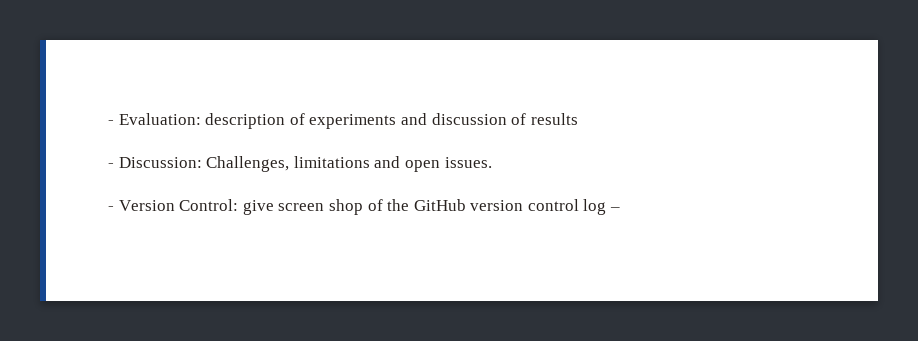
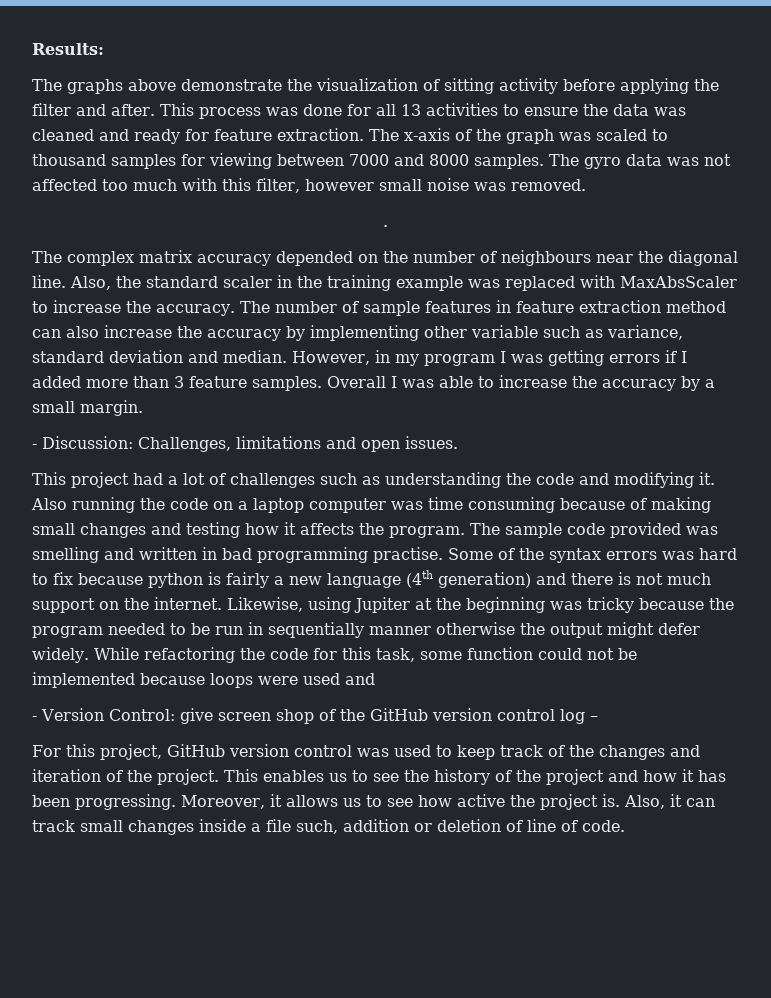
- - Evaluation: description of experiments and discussion of results
+ Results:
+ The graphs above demonstrate the visualization of sitting activity before applying the filter and after. This process was done for all 13 activities to ensure the data was cleaned and ready for feature extraction. The x-axis of the graph was scaled to thousand samples for viewing between 7000 and 8000 samples. The gyro data was not affected too much with this filter, however small noise was removed.
+ .
+ The complex matrix accuracy depended on the number of neighbours near the diagonal line. Also, the standard scaler in the training example was replaced with MaxAbsScaler to increase the accuracy. The number of sample features in feature extraction method can also increase the accuracy by implementing other variable such as variance, standard deviation and median. However, in my program I was getting errors if I added more than 3 feature samples. Overall I was able to increase the accuracy by a small margin.
+ This project had a lot of challenges such as understanding the code and modifying it. Also running the code on a laptop computer was time consuming because of making small changes and testing how it affects the program. The sample code provided was smelling and written in bad programming practise. Some of the syntax errors was hard to fix because python is fairly a new language (4th generation) and there is not much support on the internet. Likewise, using Jupiter at the beginning was tricky because the program needed to be run in sequentially manner otherwise the output might defer widely. While refactoring the code for this task, some function could not be implemented because loops were used and
+ For this project, GitHub version control was used to keep track of the changes and iteration of the project. This enables us to see the history of the project and how it has been progressing. Moreover, it allows us to see how active the project is. Also, it can track small changes inside a file such, addition or deletion of line of code.

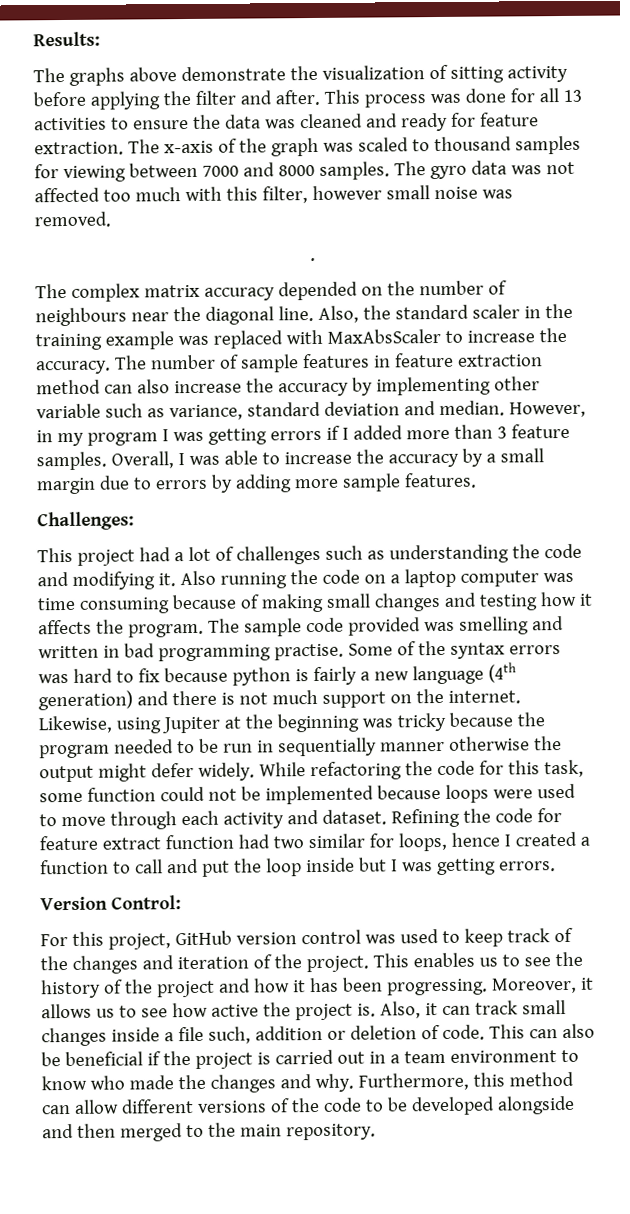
- Overall I was able to increase the accuracy by a small margin.
- - Discussion: Challenges, limitations and open issues.
+ Overall, I was able to increase the accuracy by a small margin due to errors by adding more sample features.
+ Challenges:
- While refactoring the code for this task, some function could not be implemented because loops were used and
- - Version Control: give screen shop of the GitHub version control log –
+ While refactoring the code for this task, some function could not be implemented because loops were used to move through each activity and dataset. Refining the code for feature extract function had two similar for loops, hence I created a function to call and put the loop inside but I was getting errors.
+ Version Control:
- Also, it can track small changes inside a file such, addition or deletion of line of code.
+ Also, it can track small changes inside a file such, addition or deletion of code. This can also be beneficial if the project is carried out in a team environment to know who made the changes and why. Furthermore, this method can allow different versions of the code to be developed alongside and then merged to the main repository.

